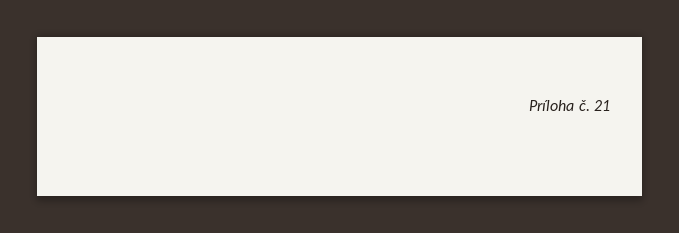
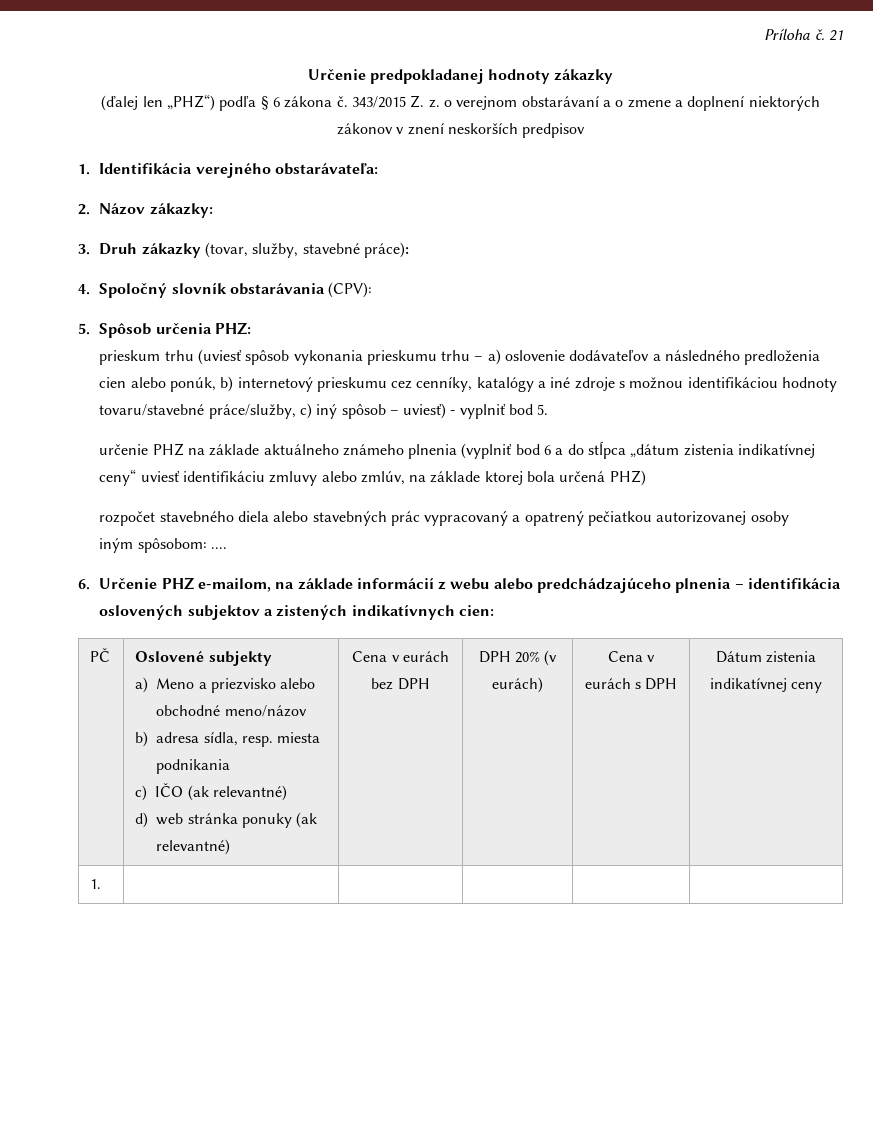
+ Určenie predpokladanej hodnoty zákazky
+ (ďalej len „PHZ“) podľa § 6 zákona č. 343/2015 Z. z. o verejnom obstarávaní a o zmene a doplnení niektorých zákonov v znení neskorších predpisov
+ 1. Identifikácia verejného obstarávateľa:
+ 2. Názov zákazky:
+ 3. Druh zákazky (tovar, služby, stavebné práce):
+ 4. Spoločný slovník obstarávania (CPV):
+ 5. Spôsob určenia PHZ:
+ prieskum trhu (uviesť spôsob vykonania prieskumu trhu – a) oslovenie dodávateľov a následného predloženia cien alebo ponúk, b) internetový prieskumu cez cenníky, katalógy a iné zdroje s možnou identifikáciou hodnoty tovaru/stavebné práce/služby, c) iný spôsob – uviesť) - vyplniť bod 5.
+ určenie PHZ na základe aktuálneho známeho plnenia (vyplniť bod 6 a do stĺpca „dátum zistenia indikatívnej ceny“ uviesť identifikáciu zmluvy alebo zmlúv, na základe ktorej bola určená PHZ)
+ rozpočet stavebného diela alebo stavebných prác vypracovaný a opatrený pečiatkou autorizovanej osoby
+ iným spôsobom: ....
+ 6. Určenie PHZ e-mailom, na základe informácií z webu alebo predchádzajúceho plnenia – identifikácia oslovených subjektov a zistených indikatívnych cien:
+ PČ | Oslovené subjekty
+ a) Meno a priezvisko alebo obchodné meno/názov
+ b) adresa sídla, resp. miesta podnikania
+ c) IČO (ak relevantné)
+ d) web stránka ponuky (ak relevantné) | Cena v eurách bez DPH | DPH 20% (v eurách) | Cena v eurách s DPH | Dátum zistenia indikatívnej ceny
+ 1. | | | | |

